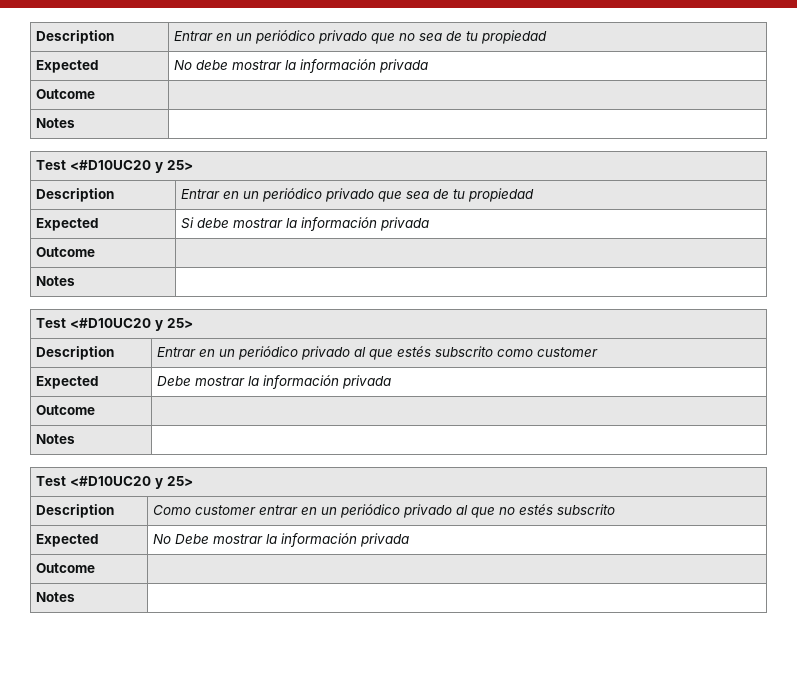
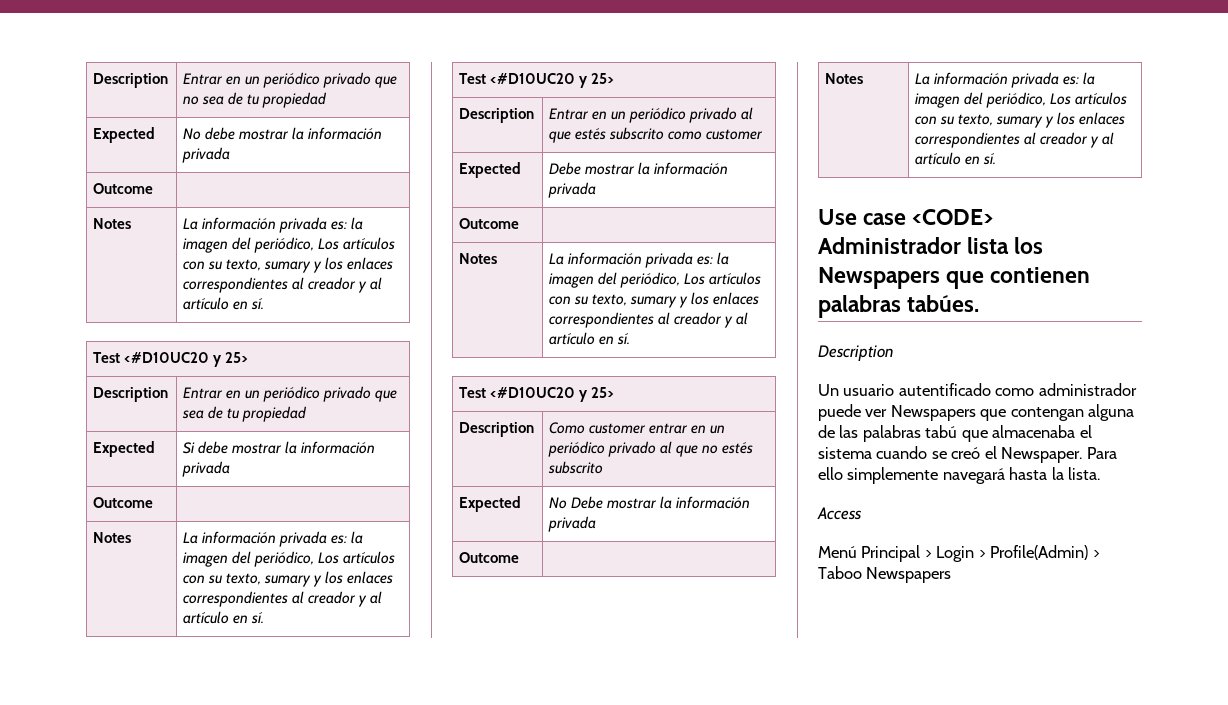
  Expected | No debe mostrar la información privada
  Outcome |
- Notes |
+ Notes | La información privada es: la imagen del periódico, Los artículos con su texto, sumary y los enlaces correspondientes al creador y al artículo en sí.
  Expected | Si debe mostrar la información privada
  Outcome |
- Notes |
+ Notes | La información privada es: la imagen del periódico, Los artículos con su texto, sumary y los enlaces correspondientes al creador y al artículo en sí.
  Expected | Debe mostrar la información privada
  Outcome |
- Notes |
+ Notes | La información privada es: la imagen del periódico, Los artículos con su texto, sumary y los enlaces correspondientes al creador y al artículo en sí.
  Expected | No Debe mostrar la información privada
  Outcome |
- Notes |
+ Notes | La información privada es: la imagen del periódico, Los artículos con su texto, sumary y los enlaces correspondientes al creador y al artículo en sí.
+ Use case <CODE> Administrador lista los Newspapers que contienen palabras tabúes.
+ Description
+ Un usuario autentificado como administrador puede ver Newspapers que contengan alguna de las palabras tabú que almacenaba el sistema cuando se creó el Newspaper. Para ello simplemente navegará hasta la lista.
+ Access
+ Menú Principal > Login > Profile(Admin) > Taboo Newspapers

